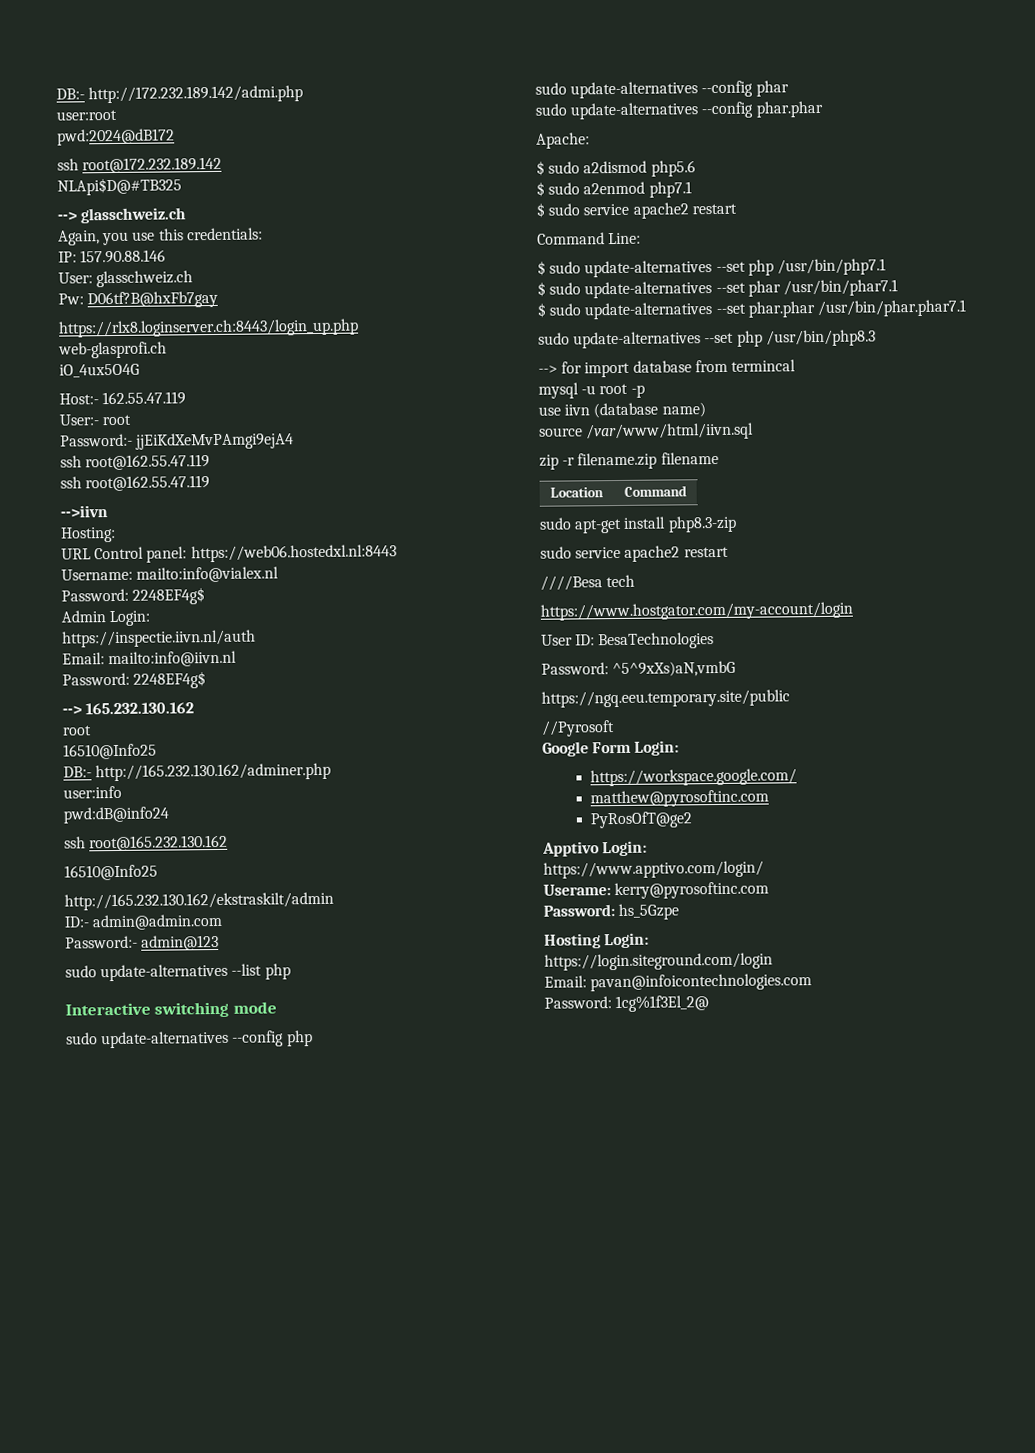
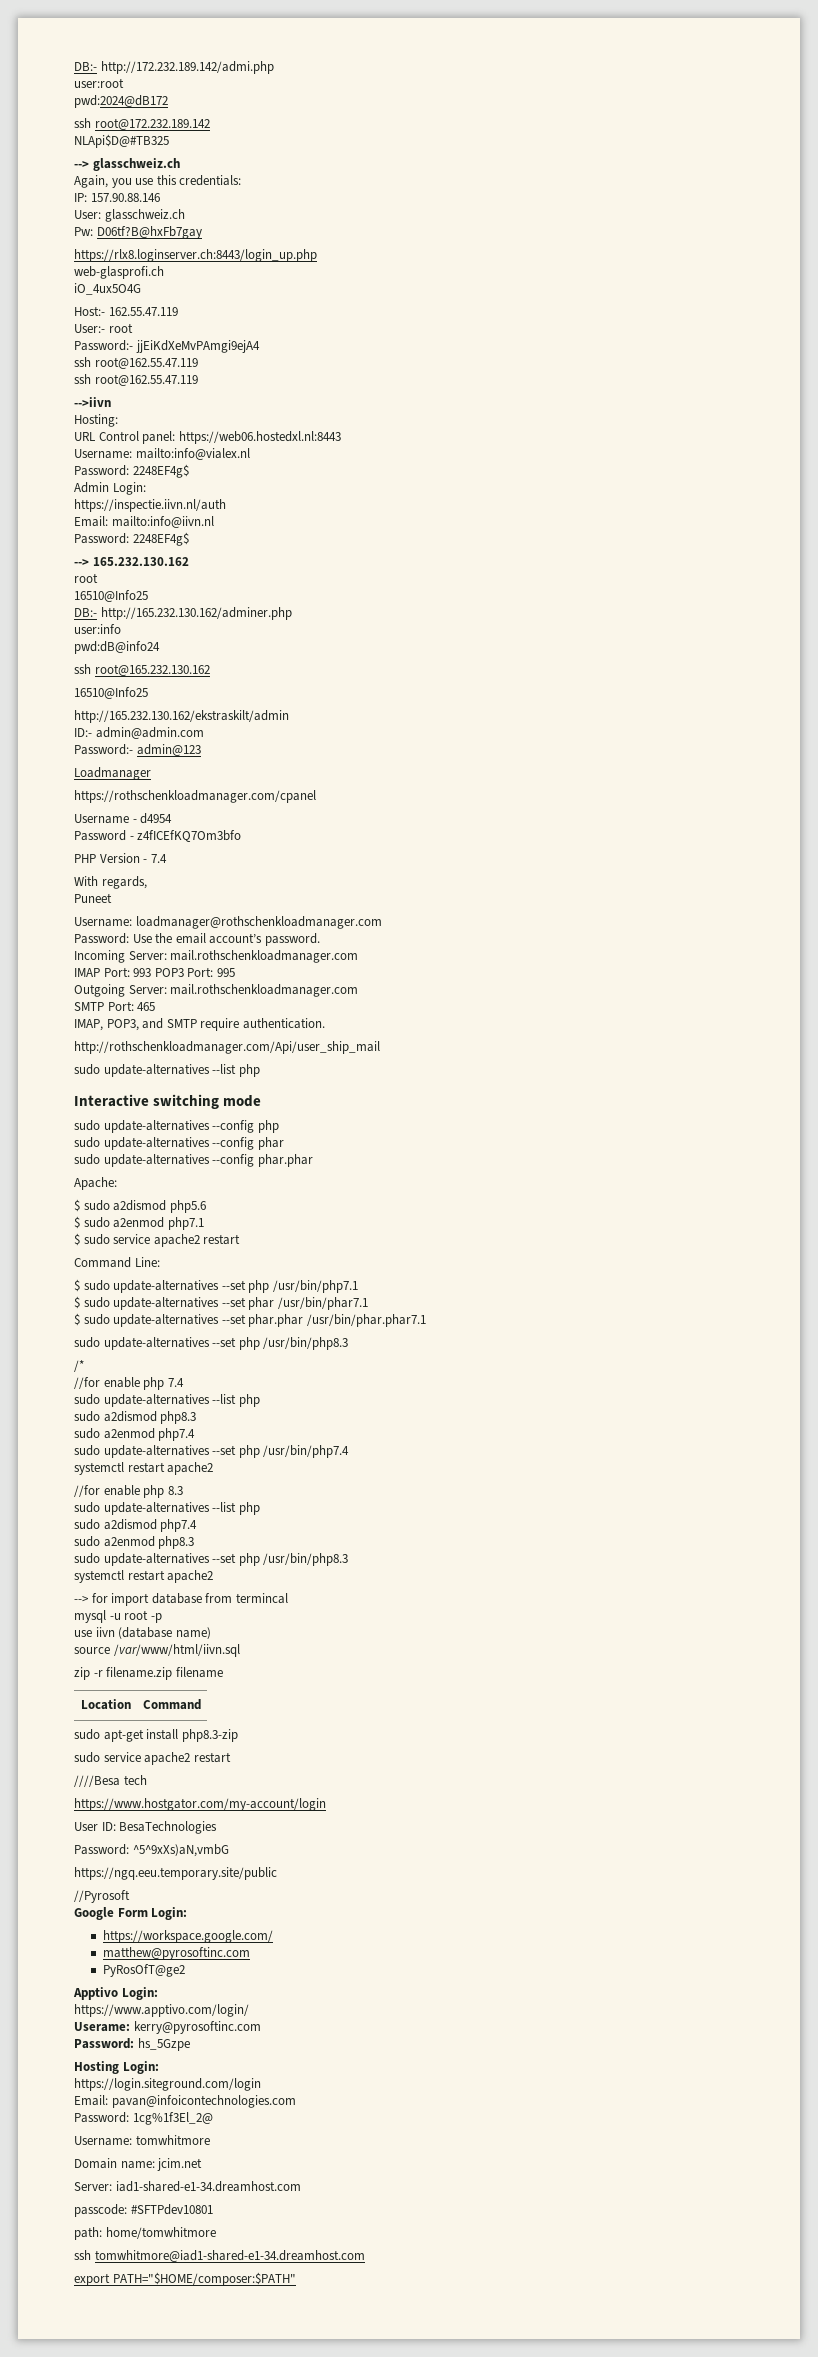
+ Loadmanager
+ https://rothschenkloadmanager.com/cpanel
+ Username - d4954
+ Password - z4fICEfKQ7Om3bfo
+ PHP Version - 7.4
+ With regards,
+ Puneet
+ Username: loadmanager@rothschenkloadmanager.com
+ Password: Use the email account’s password.
+ Incoming Server: mail.rothschenkloadmanager.com
+ IMAP Port: 993 POP3 Port: 995
+ Outgoing Server: mail.rothschenkloadmanager.com
+ SMTP Port: 465
+ IMAP, POP3, and SMTP require authentication.
+ http://rothschenkloadmanager.com/Api/user_ship_mail
+ /*
+ //for enable php 7.4
+ sudo update-alternatives --list php
+ sudo a2dismod php8.3
+ sudo a2enmod php7.4
+ sudo update-alternatives --set php /usr/bin/php7.4
+ systemctl restart apache2
+ //for enable php 8.3
+ sudo update-alternatives --list php
+ sudo a2dismod php7.4
+ sudo a2enmod php8.3
+ sudo update-alternatives --set php /usr/bin/php8.3
+ systemctl restart apache2
+ Username: tomwhitmore
+ Domain name: jcim.net
+ Server: iad1-shared-e1-34.dreamhost.com
+ passcode: #SFTPdev10801
+ path: home/tomwhitmore
+ ssh tomwhitmore@iad1-shared-e1-34.dreamhost.com
+ export PATH="$HOME/composer:$PATH"

